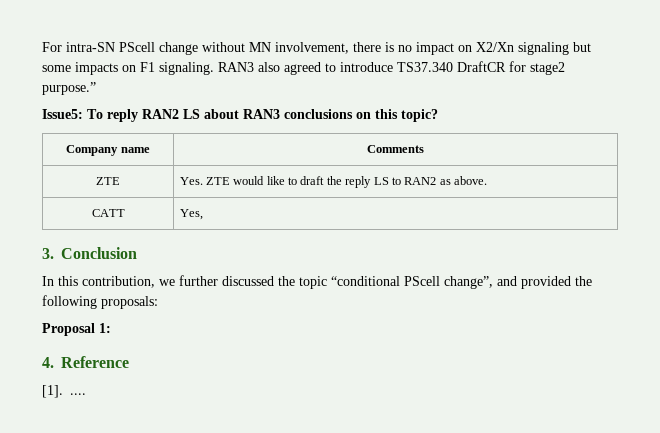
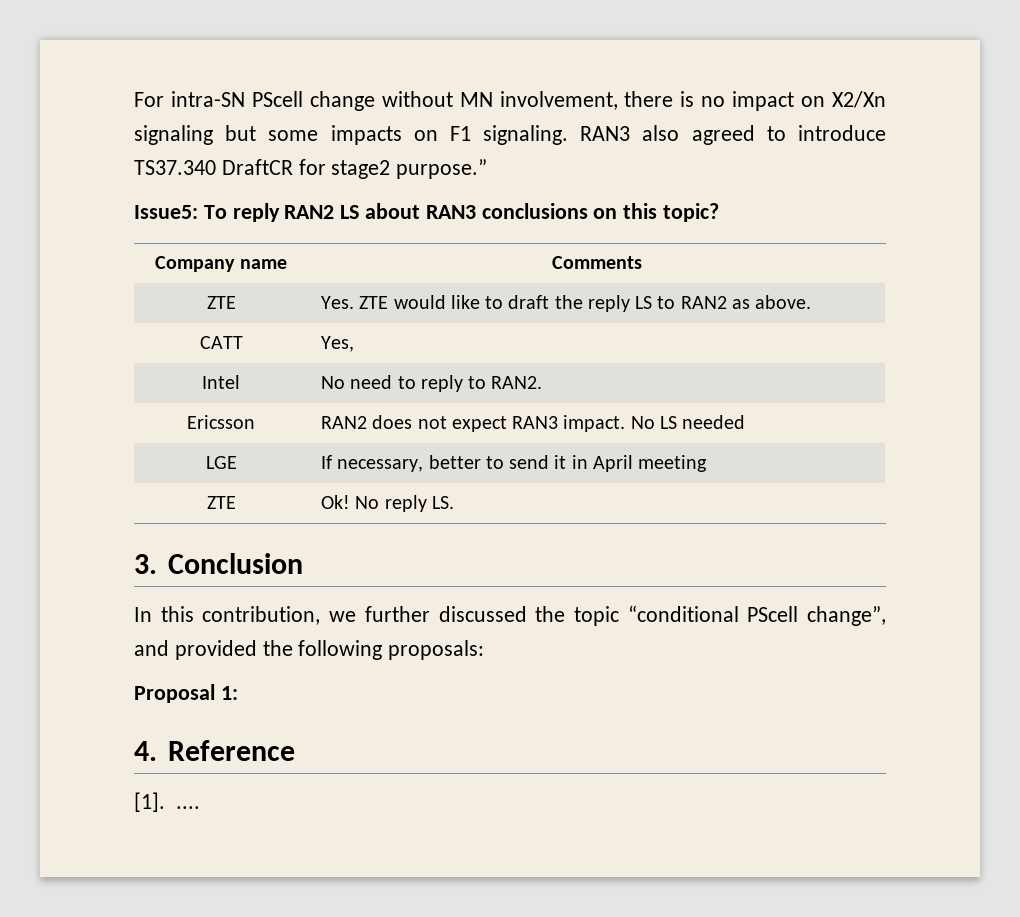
+ Intel | No need to reply to RAN2.
+ Ericsson | RAN2 does not expect RAN3 impact. No LS needed
+ LGE | If necessary, better to send it in April meeting
+ ZTE | Ok! No reply LS.

